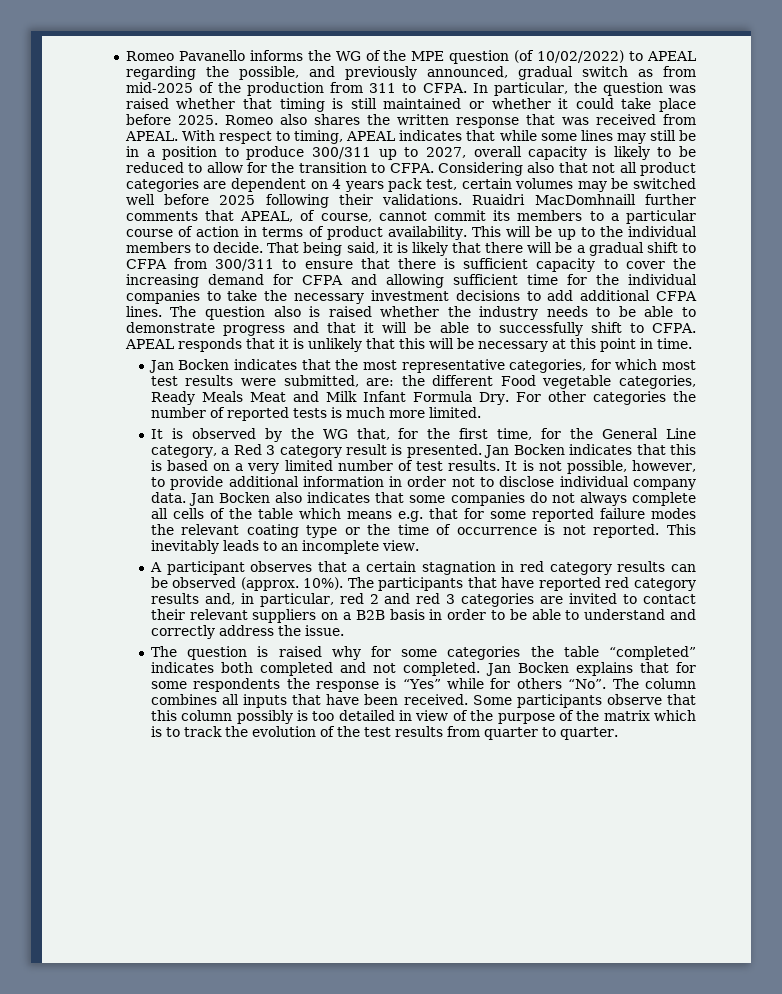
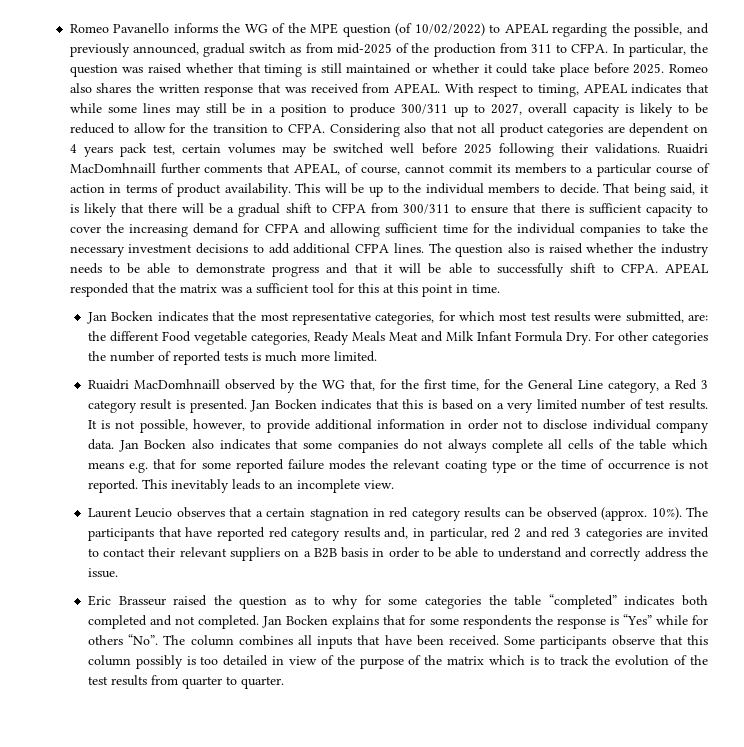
- APEAL responds that it is unlikely that this will be necessary at this point in time.
+ APEAL responded that the matrix was a sufficient tool for this at this point in time.
- It is observed by the WG that, for the first time, for the General Line category, a Red 3 category result is presented.
+ Ruaidri MacDomhnaill observed by the WG that, for the first time, for the General Line category, a Red 3 category result is presented.
- A participant observes that a certain stagnation in red category results can be observed (approx. 10%).
+ Laurent Leucio observes that a certain stagnation in red category results can be observed (approx. 10%).
- The question is raised why for some categories the table “completed” indicates both completed and not completed.
+ Eric Brasseur raised the question as to why for some categories the table “completed” indicates both completed and not completed.

